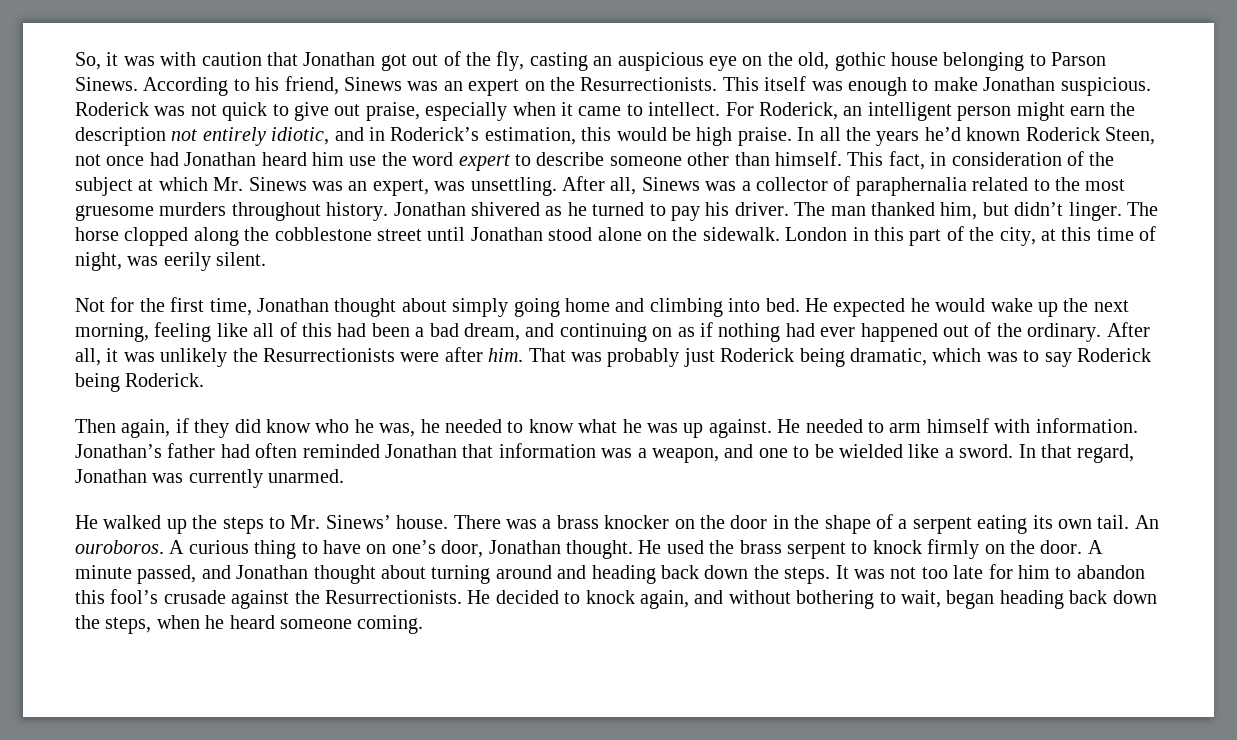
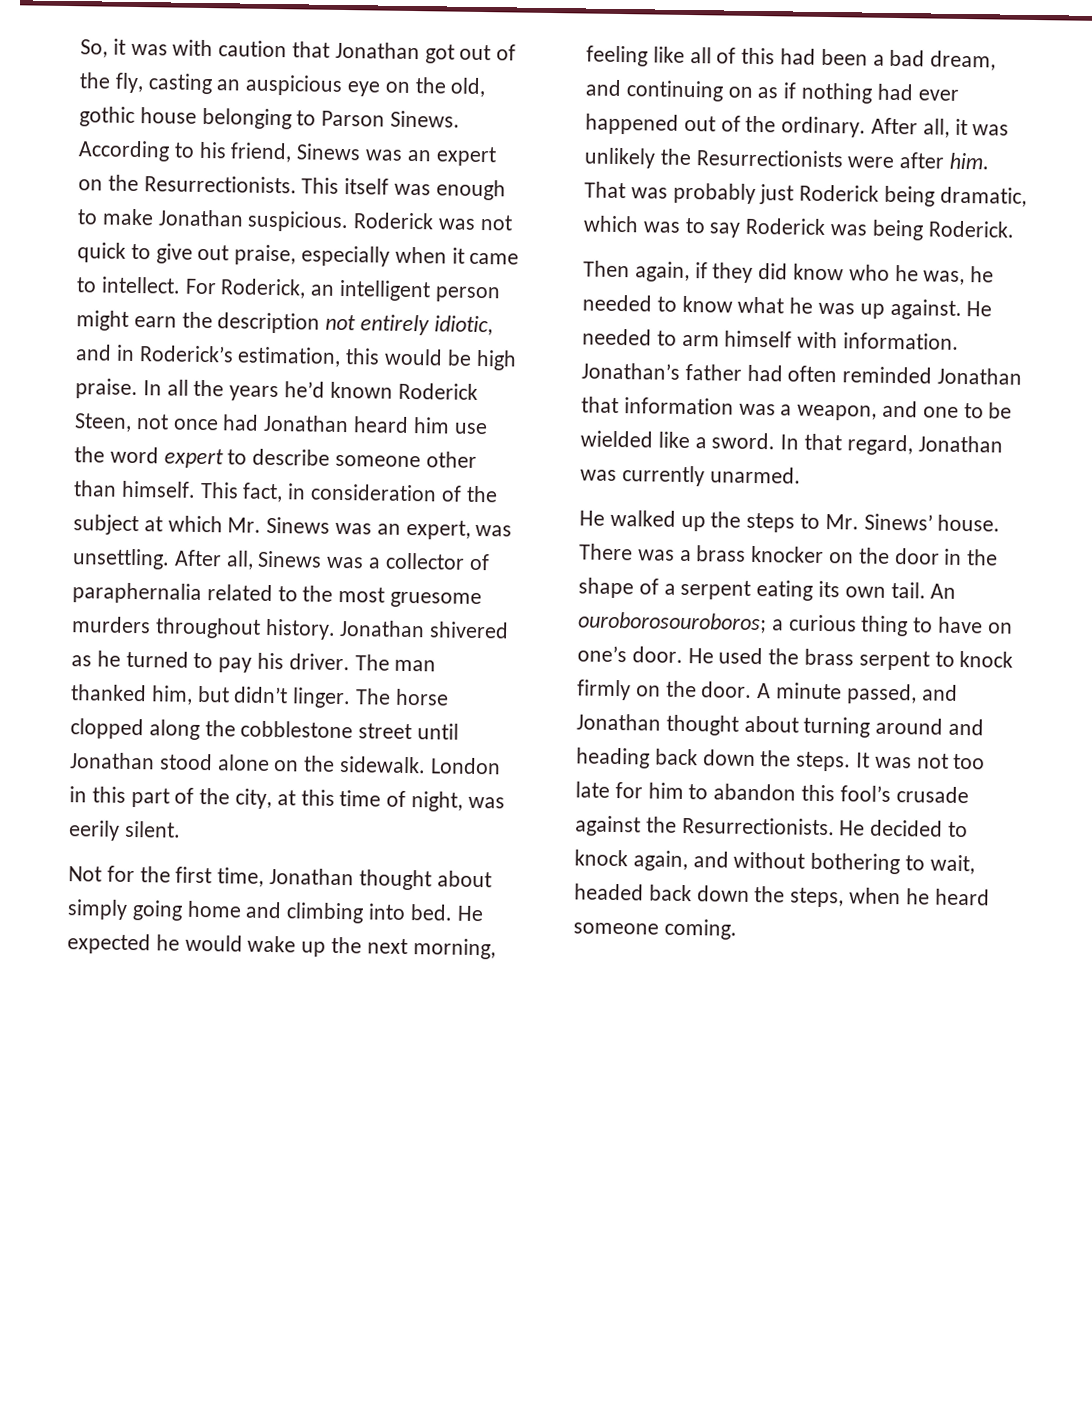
- That was probably just Roderick being dramatic, which was to say Roderick being Roderick.
+ That was probably just Roderick being dramatic, which was to say Roderick was being Roderick.
- An ouroboros. A curious thing to have on one’s door, Jonathan thought.
+ An ouroborosouroboros; a curious thing to have on one’s door.
- He decided to knock again, and without bothering to wait, began heading back down the steps, when he heard someone coming.
+ He decided to knock again, and without bothering to wait, headed back down the steps, when he heard someone coming.

